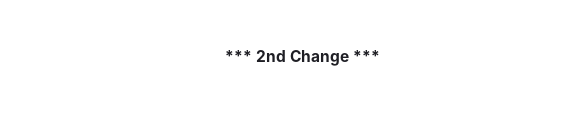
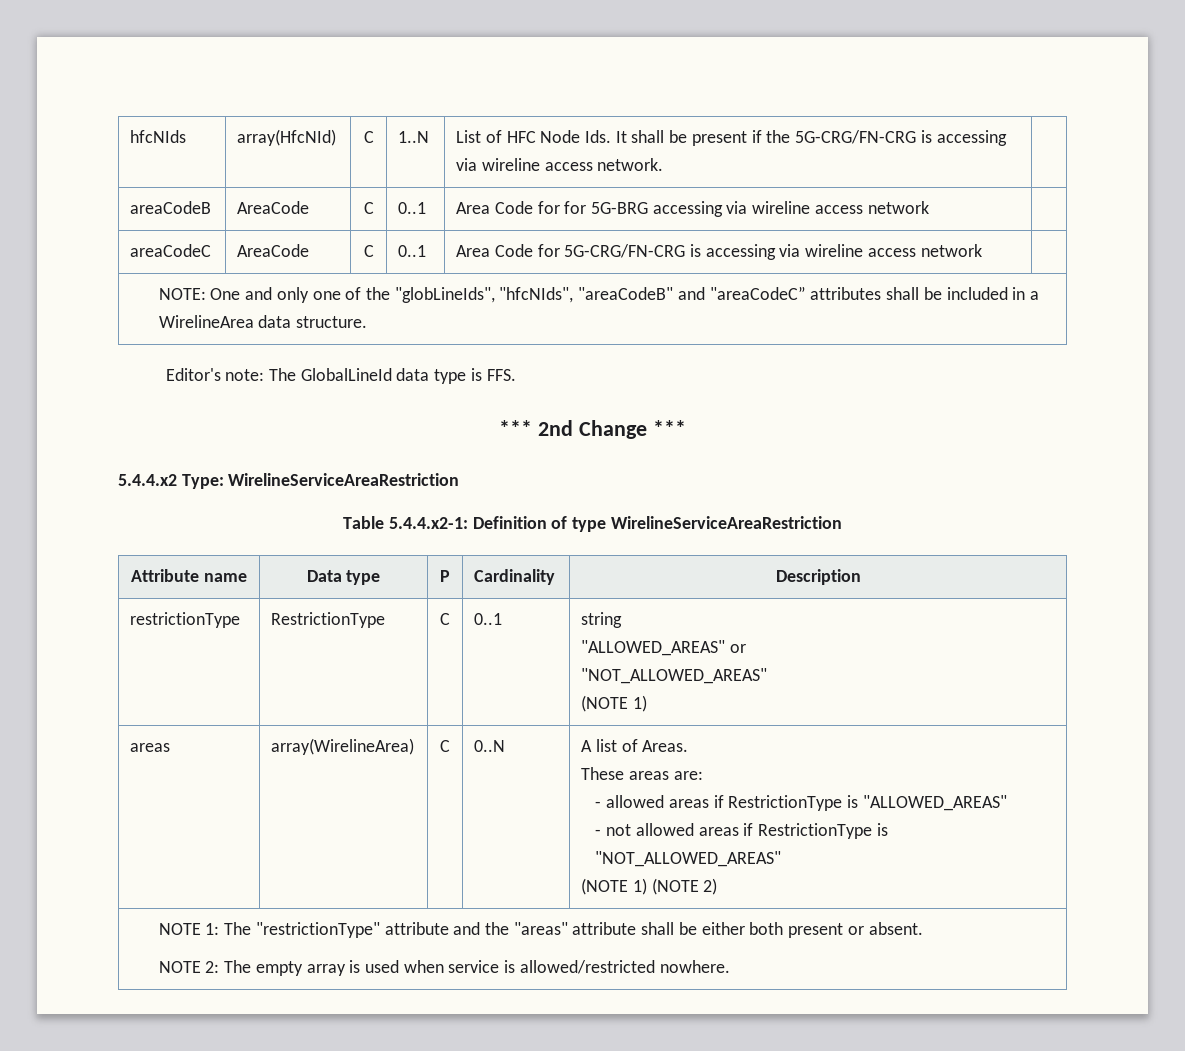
+ hfcNIds | array(HfcNId) | C | 1..N | List of HFC Node Ids. It shall be present if the 5G-CRG/FN-CRG is accessing via wireline access network. |
+ areaCodeB | AreaCode | C | 0..1 | Area Code for for 5G-BRG accessing via wireline access network |
+ areaCodeC | AreaCode | C | 0..1 | Area Code for 5G-CRG/FN-CRG is accessing via wireline access network |
+ NOTE: One and only one of the "globLineIds", "hfcNIds", "areaCodeB" and "areaCodeC” attributes shall be included in a WirelineArea data structure.
+ Editor's note: The GlobalLineId data type is FFS.
  *** 2nd Change ***
+ 5.4.4.x2 Type: WirelineServiceAreaRestriction
+ Table 5.4.4.x2-1: Definition of type WirelineServiceAreaRestriction
+ Attribute name | Data type | P | Cardinality | Description
+ restrictionType | RestrictionType | C | 0..1 | string
+ "ALLOWED_AREAS" or
+ "NOT_ALLOWED_AREAS"
+ (NOTE 1)
+ areas | array(WirelineArea) | C | 0..N | A list of Areas.
+ These areas are:
+ - allowed areas if RestrictionType is "ALLOWED_AREAS"
+ - not allowed areas if RestrictionType is "NOT_ALLOWED_AREAS"
+ (NOTE 1) (NOTE 2)
+ NOTE 1: The "restrictionType" attribute and the "areas" attribute shall be either both present or absent.
+ NOTE 2: The empty array is used when service is allowed/restricted nowhere.

